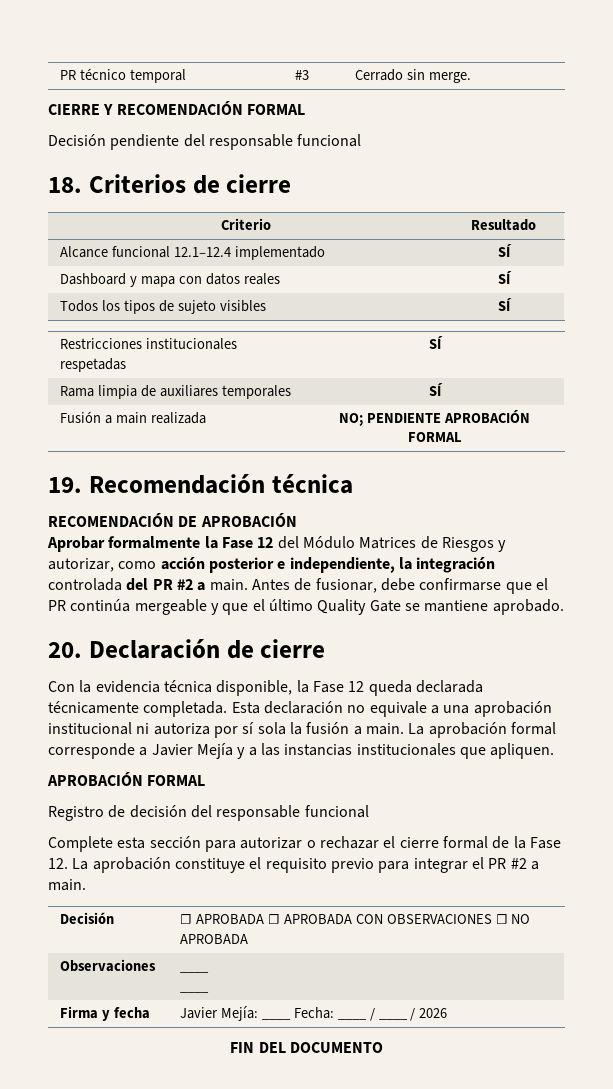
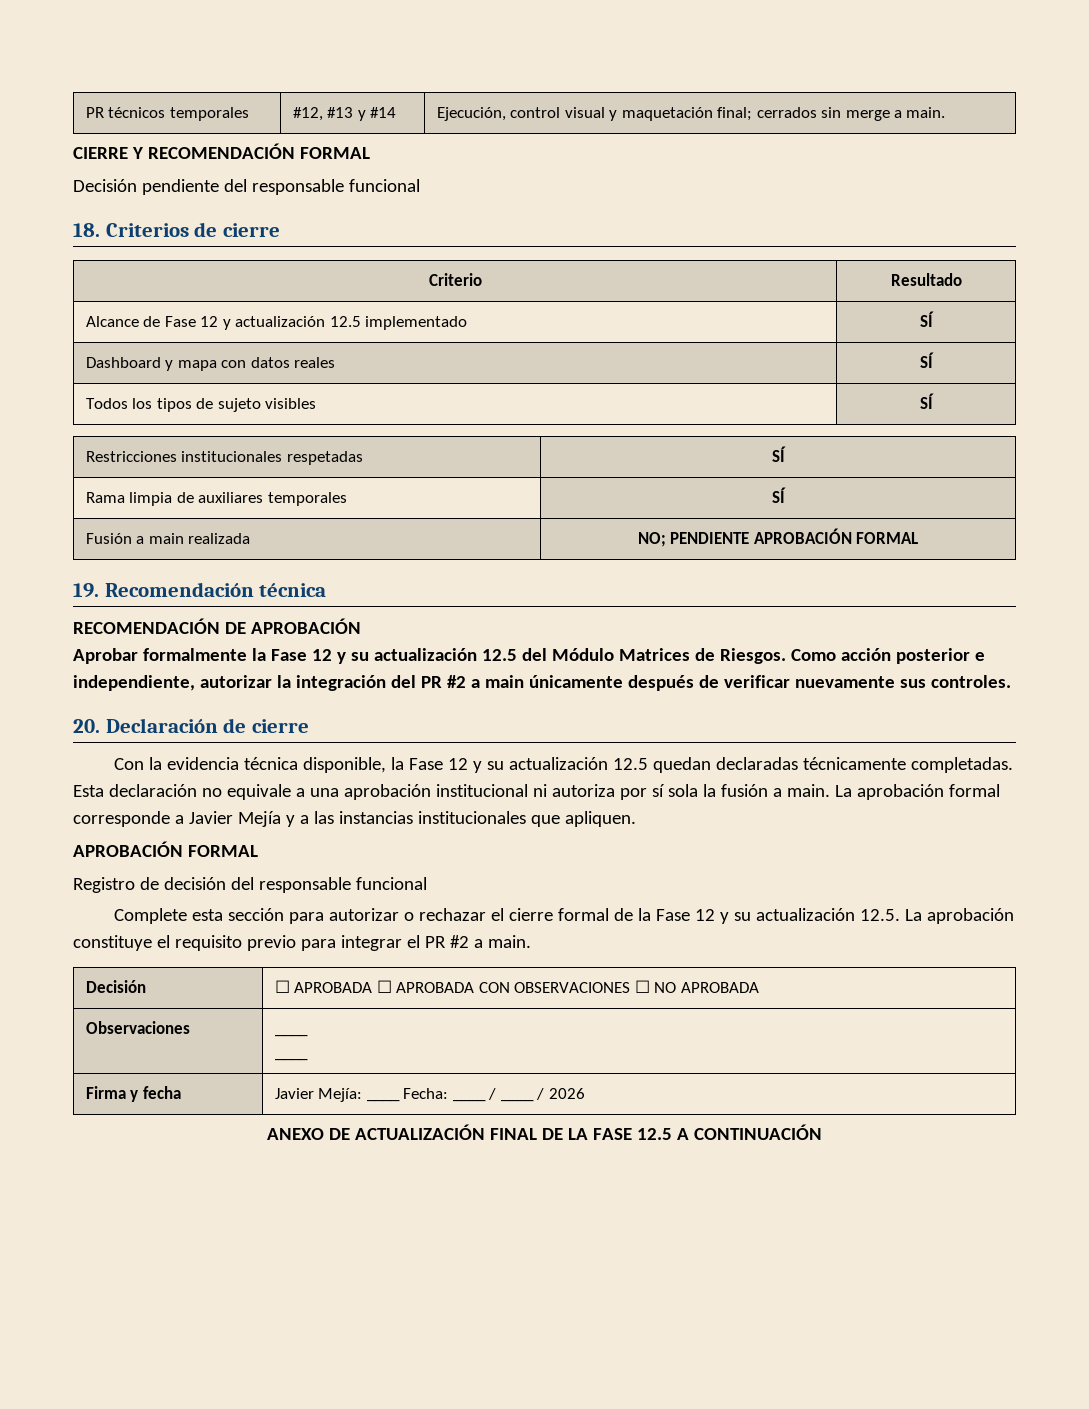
- PR técnico temporal | #3 | Cerrado sin merge.
+ PR técnicos temporales | #12, #13 y #14 | Ejecución, control visual y maquetación final; cerrados sin merge a main.
- Alcance funcional 12.1–12.4 implementado | SÍ
+ Alcance de Fase 12 y actualización 12.5 implementado | SÍ
- Aprobar formalmente la Fase 12 del Módulo Matrices de Riesgos y autorizar, como acción posterior e independiente, la integración controlada del PR #2 a main. Antes de fusionar, debe confirmarse que el PR continúa mergeable y que el último Quality Gate se mantiene aprobado.
+ Aprobar formalmente la Fase 12 y su actualización 12.5 del Módulo Matrices de Riesgos. Como acción posterior e independiente, autorizar la integración del PR #2 a main únicamente después de verificar nuevamente sus controles.
- Con la evidencia técnica disponible, la Fase 12 queda declarada técnicamente completada.
+ Con la evidencia técnica disponible, la Fase 12 y su actualización 12.5 quedan declaradas técnicamente completadas.
- Complete esta sección para autorizar o rechazar el cierre formal de la Fase 12. La aprobación constituye el requisito previo para integrar el PR #2 a main.
+ Complete esta sección para autorizar o rechazar el cierre formal de la Fase 12 y su actualización 12.5. La aprobación constituye el requisito previo para integrar el PR #2 a main.
- FIN DEL DOCUMENTO
+ ANEXO DE ACTUALIZACIÓN FINAL DE LA FASE 12.5 A CONTINUACIÓN

